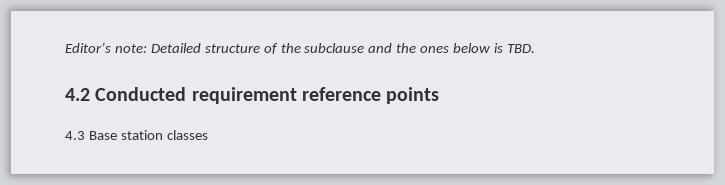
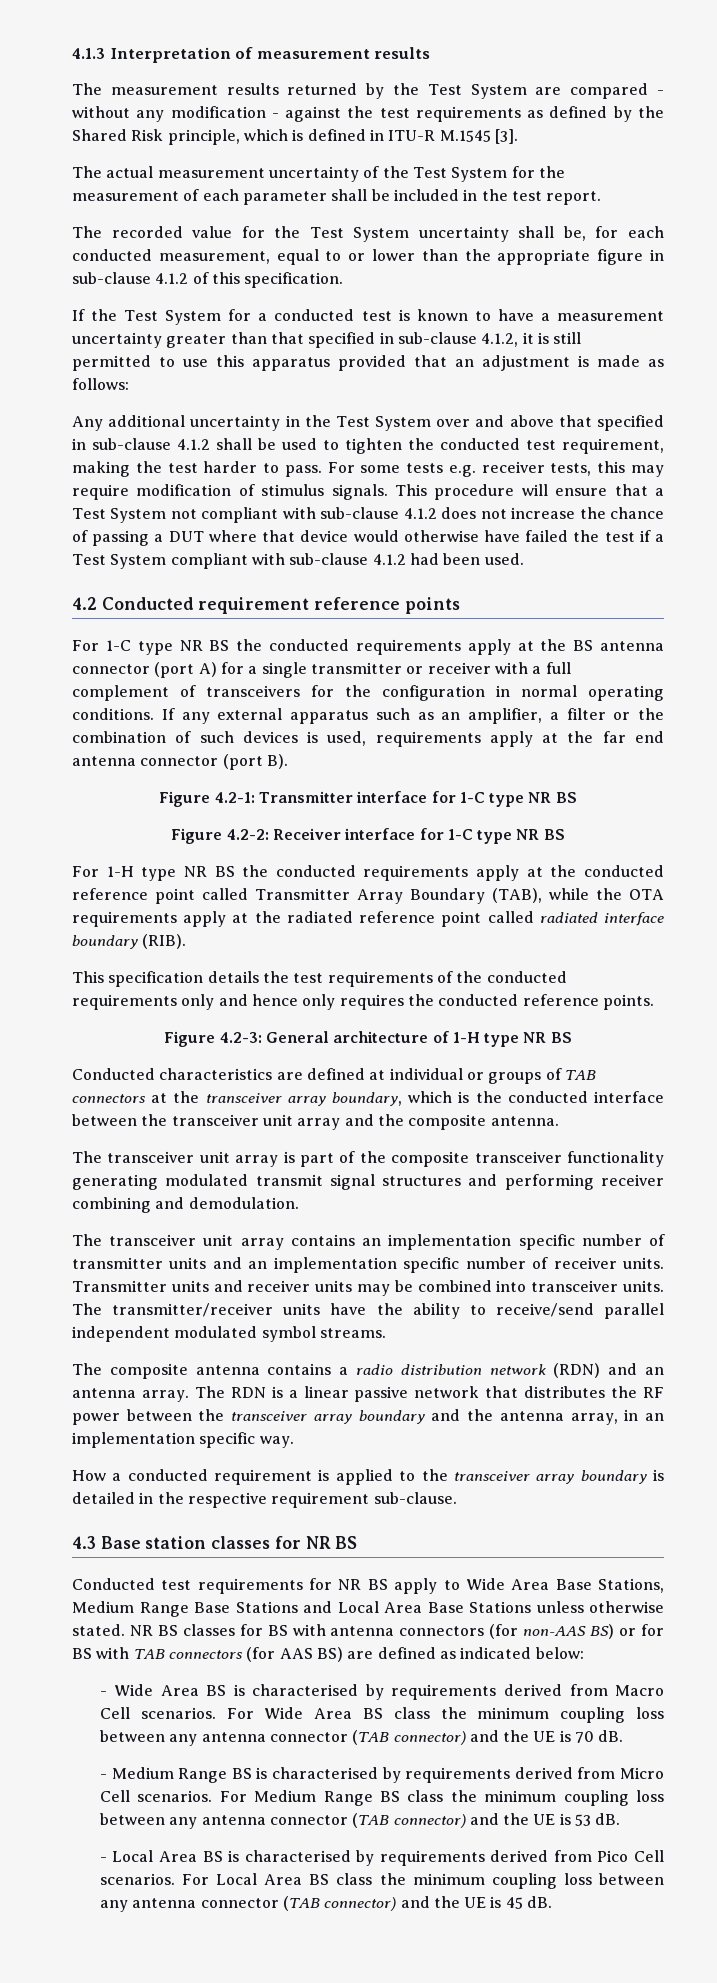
- Editor’s note: Detailed structure of the subclause and the ones below is TBD.
+ 4.1.3 Interpretation of measurement results
+ The measurement results returned by the Test System are compared - without any modification - against the test requirements as defined by the Shared Risk principle, which is defined in ITU-R M.1545 [3].
+ The actual measurement uncertainty of the Test System for the measurement of each parameter shall be included in the test report.
+ The recorded value for the Test System uncertainty shall be, for each conducted measurement, equal to or lower than the appropriate figure in sub-clause 4.1.2 of this specification.
+ If the Test System for a conducted test is known to have a measurement uncertainty greater than that specified in sub-clause 4.1.2, it is still permitted to use this apparatus provided that an adjustment is made as follows:
+ Any additional uncertainty in the Test System over and above that specified in sub-clause 4.1.2 shall be used to tighten the conducted test requirement, making the test harder to pass. For some tests e.g. receiver tests, this may require modification of stimulus signals. This procedure will ensure that a Test System not compliant with sub-clause 4.1.2 does not increase the chance of passing a DUT where that device would otherwise have failed the test if a Test System compliant with sub-clause 4.1.2 had been used.
- 4.3 Base station classes
+ For 1-C type NR BS the conducted requirements apply at the BS antenna connector (port A) for a single transmitter or receiver with a full complement of transceivers for the configuration in normal operating conditions. If any external apparatus such as an amplifier, a filter or the combination of such devices is used, requirements apply at the far end antenna connector (port B).
+ Figure 4.2-1: Transmitter interface for 1-C type NR BS
+ Figure 4.2-2: Receiver interface for 1-C type NR BS
+ For 1-H type NR BS the conducted requirements apply at the conducted reference point called Transmitter Array Boundary (TAB), while the OTA requirements apply at the radiated reference point called radiated interface boundary (RIB).
+ This specification details the test requirements of the conducted requirements only and hence only requires the conducted reference points.
+ Figure 4.2-3: General architecture of 1-H type NR BS
+ Conducted characteristics are defined at individual or groups of TAB connectors at the transceiver array boundary, which is the conducted interface between the transceiver unit array and the composite antenna.
+ The transceiver unit array is part of the composite transceiver functionality generating modulated transmit signal structures and performing receiver combining and demodulation.
+ The transceiver unit array contains an implementation specific number of transmitter units and an implementation specific number of receiver units. Transmitter units and receiver units may be combined into transceiver units. The transmitter/receiver units have the ability to receive/send parallel independent modulated symbol streams.
+ The composite antenna contains a radio distribution network (RDN) and an antenna array. The RDN is a linear passive network that distributes the RF power between the transceiver array boundary and the antenna array, in an implementation specific way.
+ How a conducted requirement is applied to the transceiver array boundary is detailed in the respective requirement sub-clause.
+ 4.3 Base station classes for NR BS
+ Conducted test requirements for NR BS apply to Wide Area Base Stations, Medium Range Base Stations and Local Area Base Stations unless otherwise stated. NR BS classes for BS with antenna connectors (for non-AAS BS) or for BS with TAB connectors (for AAS BS) are defined as indicated below:
+ - Wide Area BS is characterised by requirements derived from Macro Cell scenarios. For Wide Area BS class the minimum coupling loss between any antenna connector (TAB connector) and the UE is 70 dB.
+ - Medium Range BS is characterised by requirements derived from Micro Cell scenarios. For Medium Range BS class the minimum coupling loss between any antenna connector (TAB connector) and the UE is 53 dB.
+ - Local Area BS is characterised by requirements derived from Pico Cell scenarios. For Local Area BS class the minimum coupling loss between any antenna connector (TAB connector) and the UE is 45 dB.

